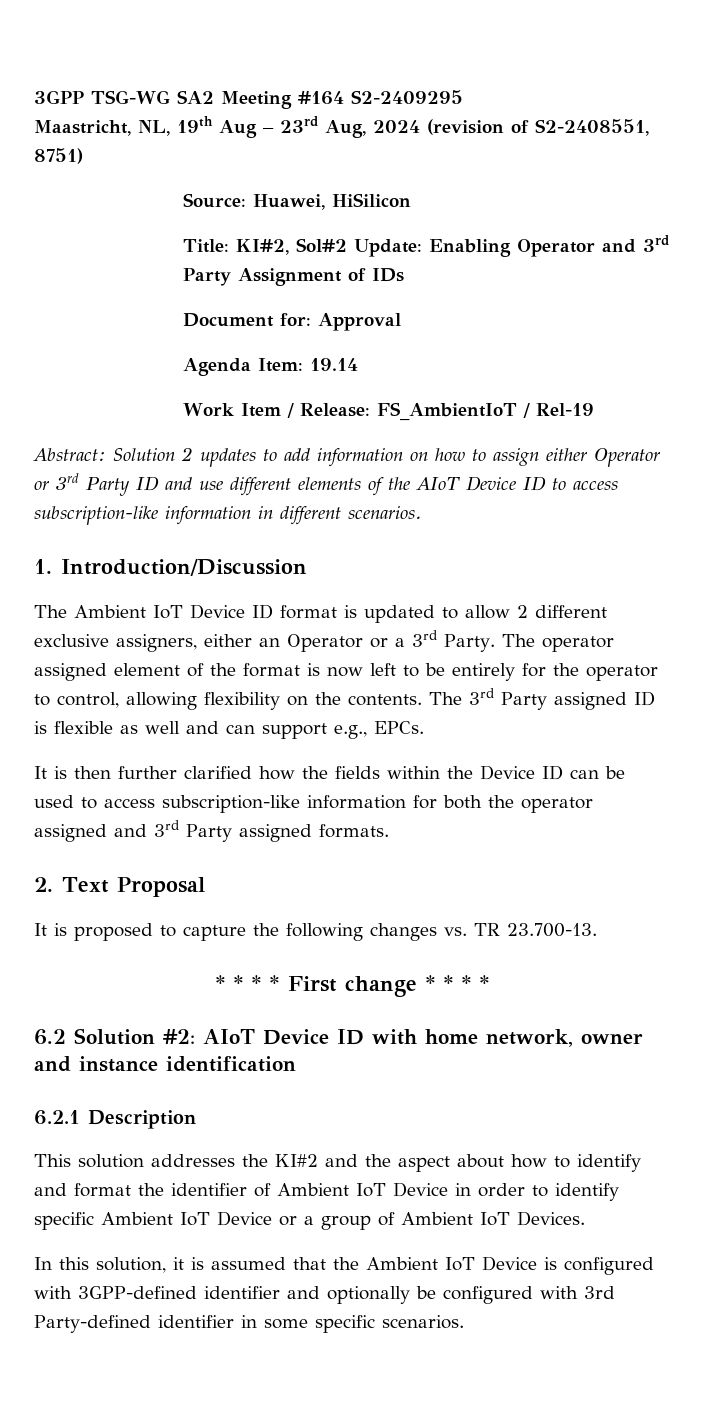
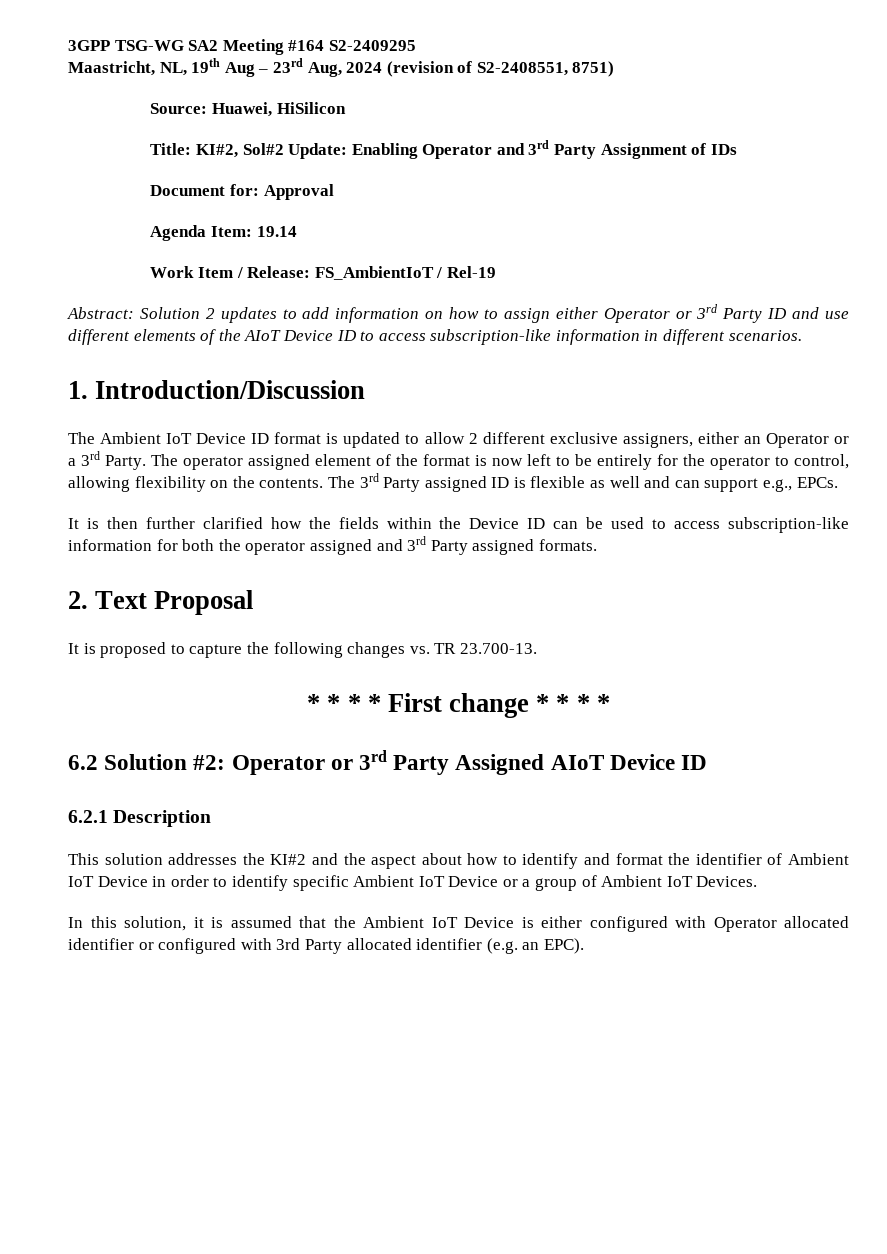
- 6.2 Solution #2: AIoT Device ID with home network, owner and instance identification
+ 6.2 Solution #2: Operator or 3rd Party Assigned AIoT Device ID
- In this solution, it is assumed that the Ambient IoT Device is configured with 3GPP-defined identifier and optionally be configured with 3rd Party-defined identifier in some specific scenarios.
+ In this solution, it is assumed that the Ambient IoT Device is either configured with Operator allocated identifier or configured with 3rd Party allocated identifier (e.g. an EPC).

